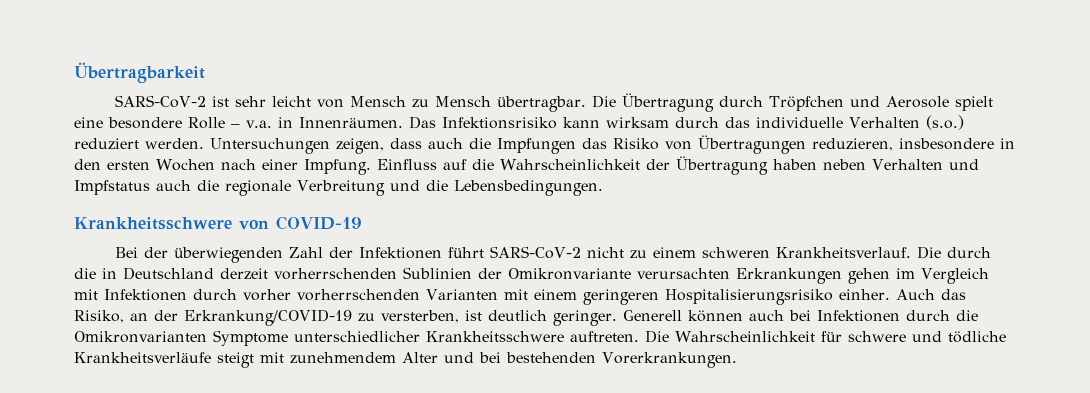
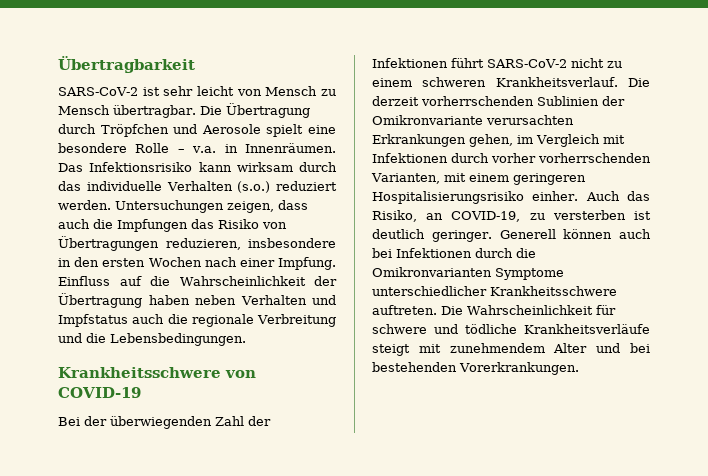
- Die durch die in Deutschland derzeit vorherrschenden Sublinien der Omikronvariante verursachten Erkrankungen gehen im Vergleich mit Infektionen durch vorher vorherrschenden Varianten mit einem geringeren Hospitalisierungsrisiko einher.
+ Die derzeit vorherrschenden Sublinien der Omikronvariante verursachten Erkrankungen gehen, im Vergleich mit Infektionen durch vorher vorherrschenden Varianten, mit einem geringeren Hospitalisierungsrisiko einher.
- Auch das Risiko, an der Erkrankung/COVID-19 zu versterben, ist deutlich geringer.
+ Auch das Risiko, an COVID-19, zu versterben ist deutlich geringer.

